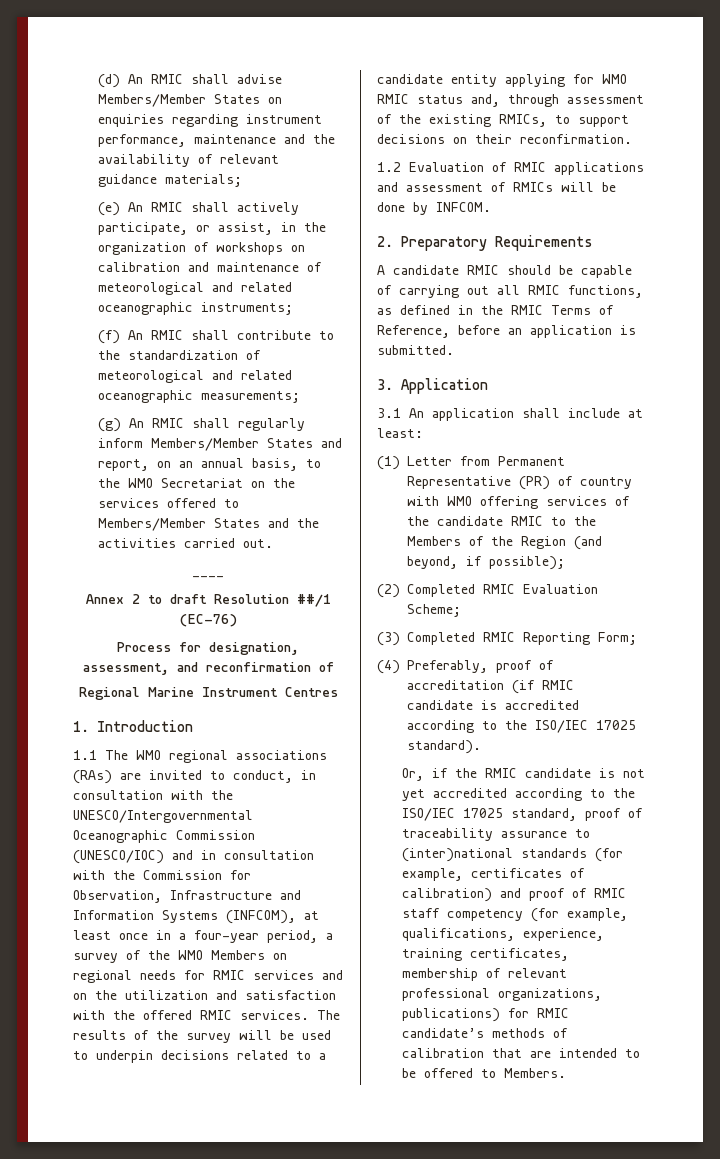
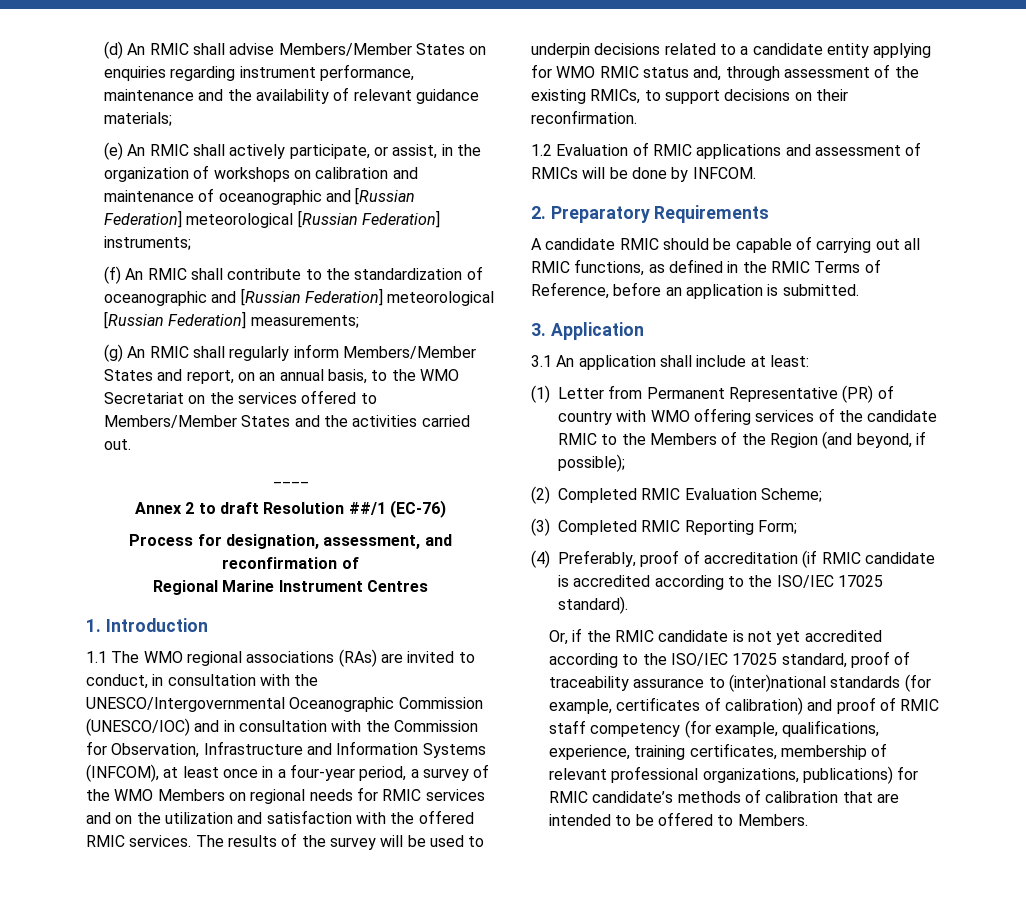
- (e) An RMIC shall actively participate, or assist, in the organization of workshops on calibration and maintenance of meteorological and related oceanographic instruments;
+ (e) An RMIC shall actively participate, or assist, in the organization of workshops on calibration and maintenance of oceanographic and [Russian Federation] meteorological [Russian Federation] instruments;
- (f) An RMIC shall contribute to the standardization of meteorological and related oceanographic measurements;
+ (f) An RMIC shall contribute to the standardization of oceanographic and [Russian Federation] meteorological [Russian Federation] measurements;

